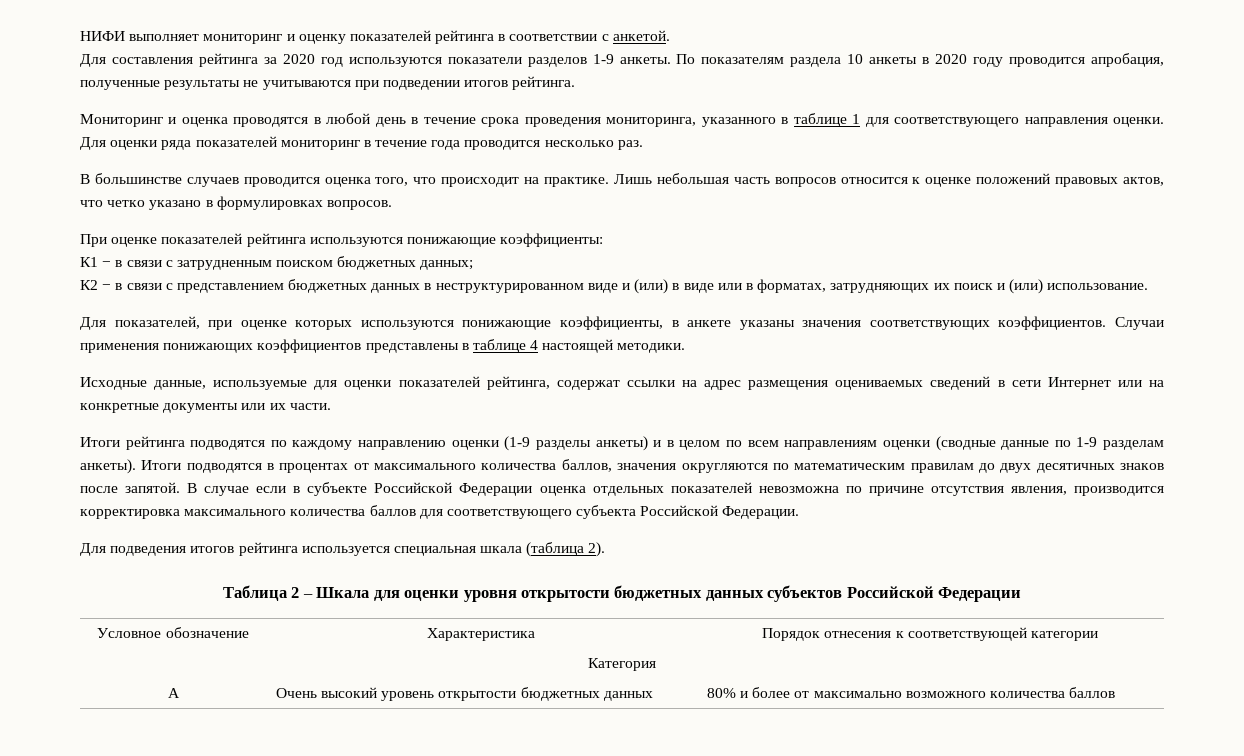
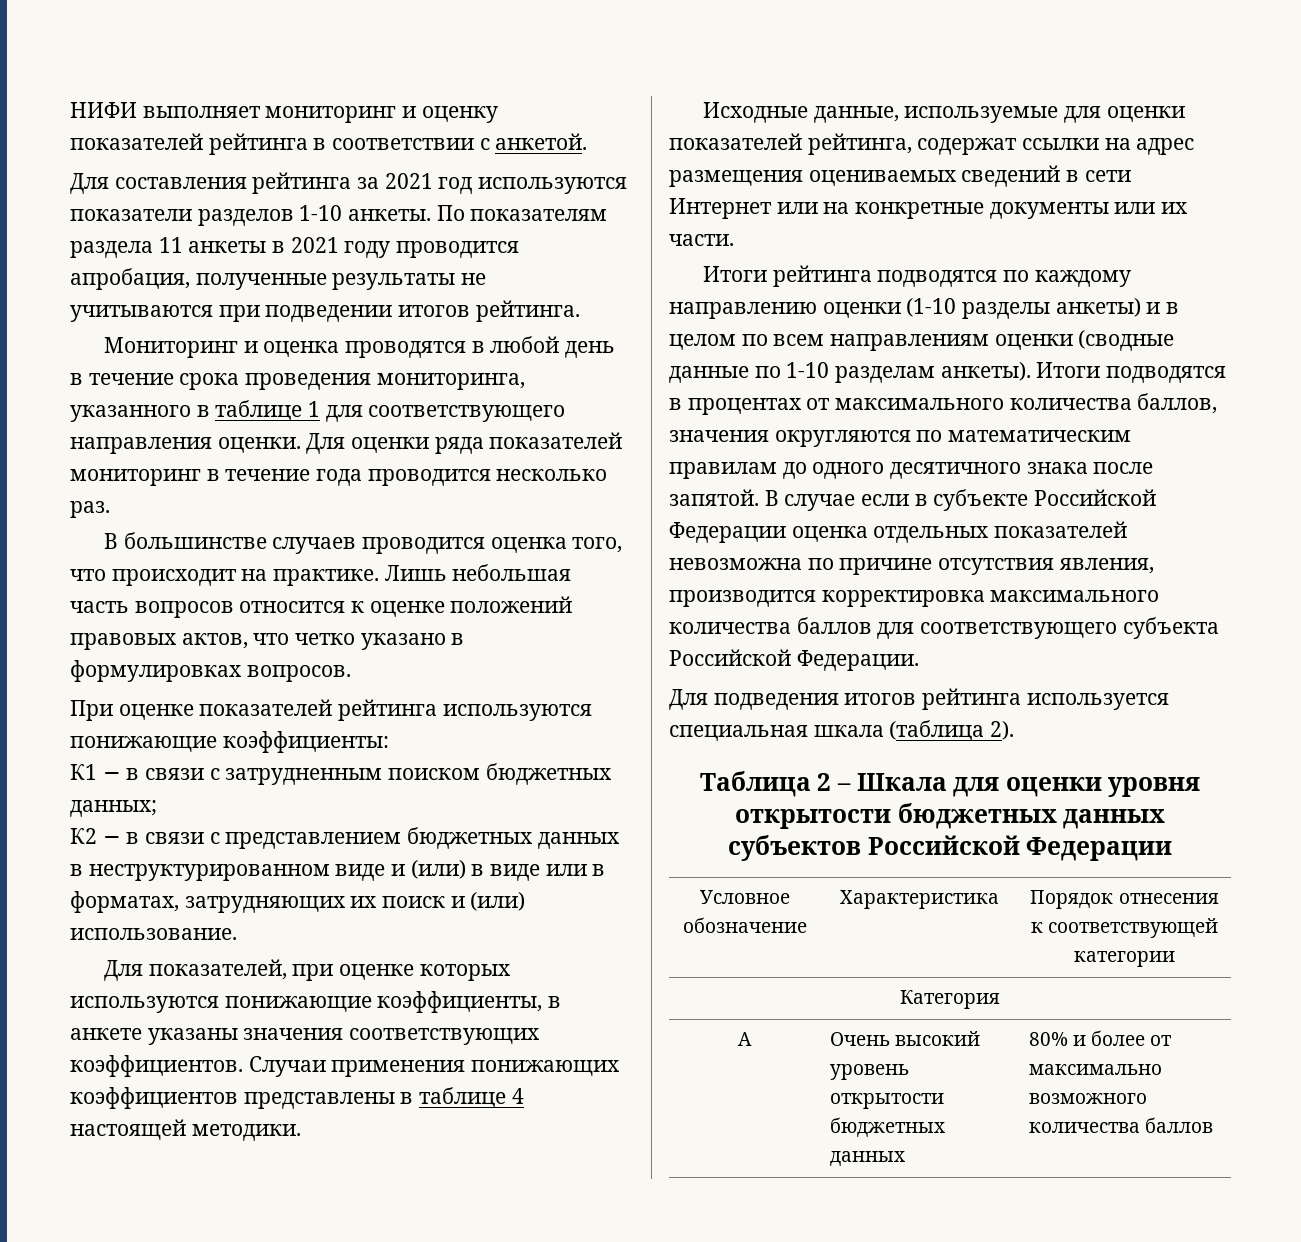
- Для составления рейтинга за 2020 год используются показатели разделов 1-9 анкеты.
+ Для составления рейтинга за 2021 год используются показатели разделов 1-10 анкеты.
- По показателям раздела 10 анкеты в 2020 году проводится апробация, полученные результаты не учитываются при подведении итогов рейтинга.
+ По показателям раздела 11 анкеты в 2021 году проводится апробация, полученные результаты не учитываются при подведении итогов рейтинга.
- Итоги рейтинга подводятся по каждому направлению оценки (1-9 разделы анкеты) и в целом по всем направлениям оценки (сводные данные по 1-9 разделам анкеты).
+ Итоги рейтинга подводятся по каждому направлению оценки (1-10 разделы анкеты) и в целом по всем направлениям оценки (сводные данные по 1-10 разделам анкеты).
- Итоги подводятся в процентах от максимального количества баллов, значения округляются по математическим правилам до двух десятичных знаков после запятой.
+ Итоги подводятся в процентах от максимального количества баллов, значения округляются по математическим правилам до одного десятичного знака после запятой.

